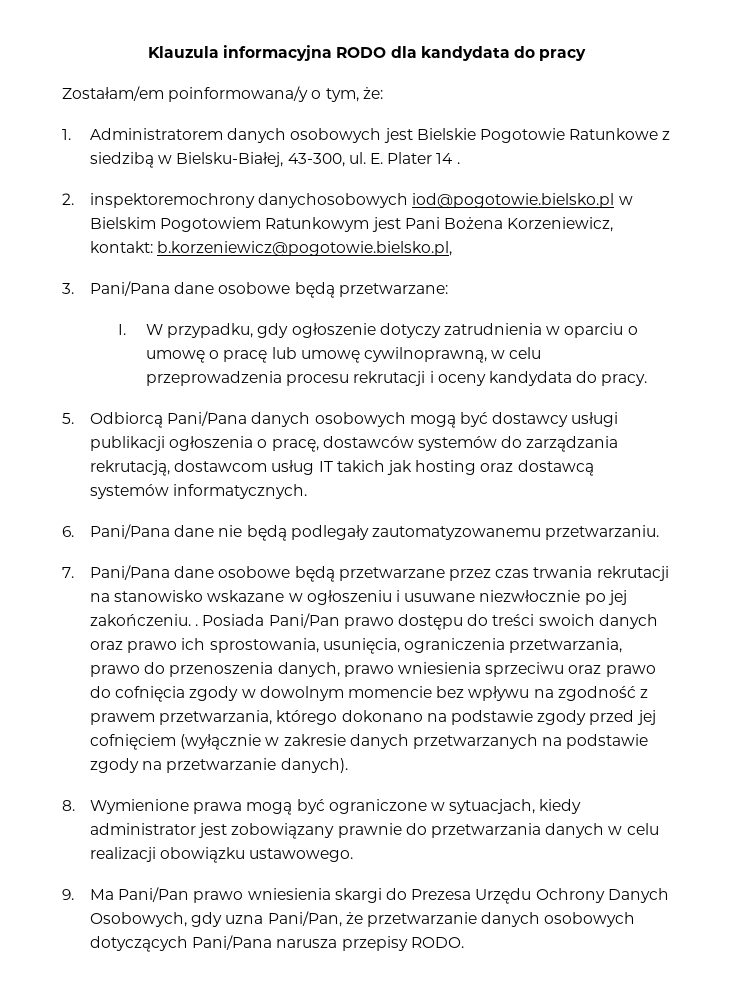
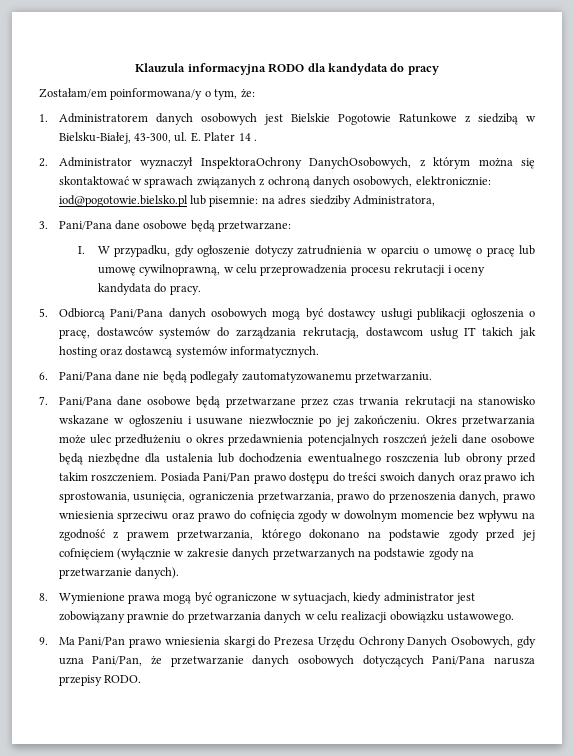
- 2. inspektoremochrony danychosobowych iod@pogotowie.bielsko.pl w Bielskim Pogotowiem Ratunkowym jest Pani Bożena Korzeniewicz, kontakt: b.korzeniewicz@pogotowie.bielsko.pl,
+ 2. Administrator wyznaczył InspektoraOchrony DanychOsobowych, z którym można się skontaktować w sprawach związanych z ochroną danych osobowych, elektronicznie: iod@pogotowie.bielsko.pl lub pisemnie: na adres siedziby Administratora,
- 7. Pani/Pana dane osobowe będą przetwarzane przez czas trwania rekrutacji na stanowisko wskazane w ogłoszeniu i usuwane niezwłocznie po jej zakończeniu. .
+ 7. Pani/Pana dane osobowe będą przetwarzane przez czas trwania rekrutacji na stanowisko wskazane w ogłoszeniu i usuwane niezwłocznie po jej zakończeniu. Okres przetwarzania może ulec przedłużeniu o okres przedawnienia potencjalnych roszczeń jeżeli dane osobowe będą niezbędne dla ustalenia lub dochodzenia ewentualnego roszczenia lub obrony przed takim roszczeniem.

